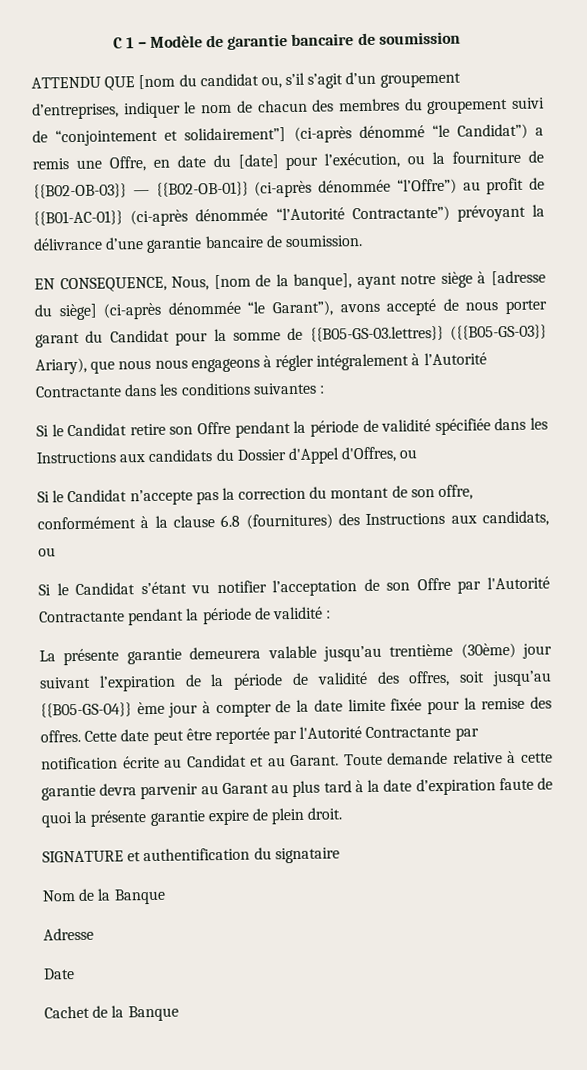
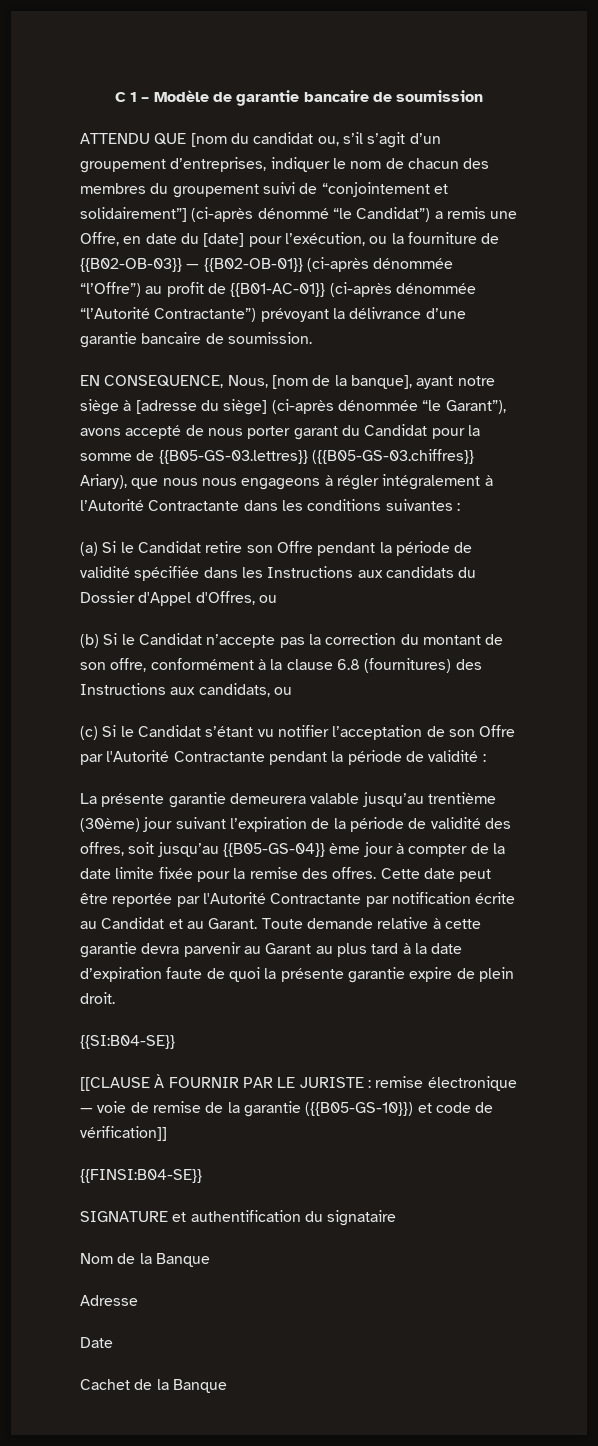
- EN CONSEQUENCE, Nous, [nom de la banque], ayant notre siège à [adresse du siège] (ci-après dénommée “le Garant”), avons accepté de nous porter garant du Candidat pour la somme de {{B05-GS-03.lettres}} ({{B05-GS-03}} Ariary), que nous nous engageons à régler intégralement à l’Autorité Contractante dans les conditions suivantes :
+ EN CONSEQUENCE, Nous, [nom de la banque], ayant notre siège à [adresse du siège] (ci-après dénommée “le Garant”), avons accepté de nous porter garant du Candidat pour la somme de {{B05-GS-03.lettres}} ({{B05-GS-03.chiffres}} Ariary), que nous nous engageons à régler intégralement à l’Autorité Contractante dans les conditions suivantes :
- Si le Candidat retire son Offre pendant la période de validité spécifiée dans les Instructions aux candidats du Dossier d'Appel d'Offres, ou
+ (a) Si le Candidat retire son Offre pendant la période de validité spécifiée dans les Instructions aux candidats du Dossier d'Appel d'Offres, ou
- Si le Candidat n’accepte pas la correction du montant de son offre, conformément à la clause 6.8 (fournitures) des Instructions aux candidats, ou
+ (b) Si le Candidat n’accepte pas la correction du montant de son offre, conformément à la clause 6.8 (fournitures) des Instructions aux candidats, ou
- Si le Candidat s’étant vu notifier l’acceptation de son Offre par l'Autorité Contractante pendant la période de validité :
+ (c) Si le Candidat s’étant vu notifier l’acceptation de son Offre par l'Autorité Contractante pendant la période de validité :
+ {{SI:B04-SE}}
+ [[CLAUSE À FOURNIR PAR LE JURISTE : remise électronique — voie de remise de la garantie ({{B05-GS-10}}) et code de vérification]]
+ {{FINSI:B04-SE}}

